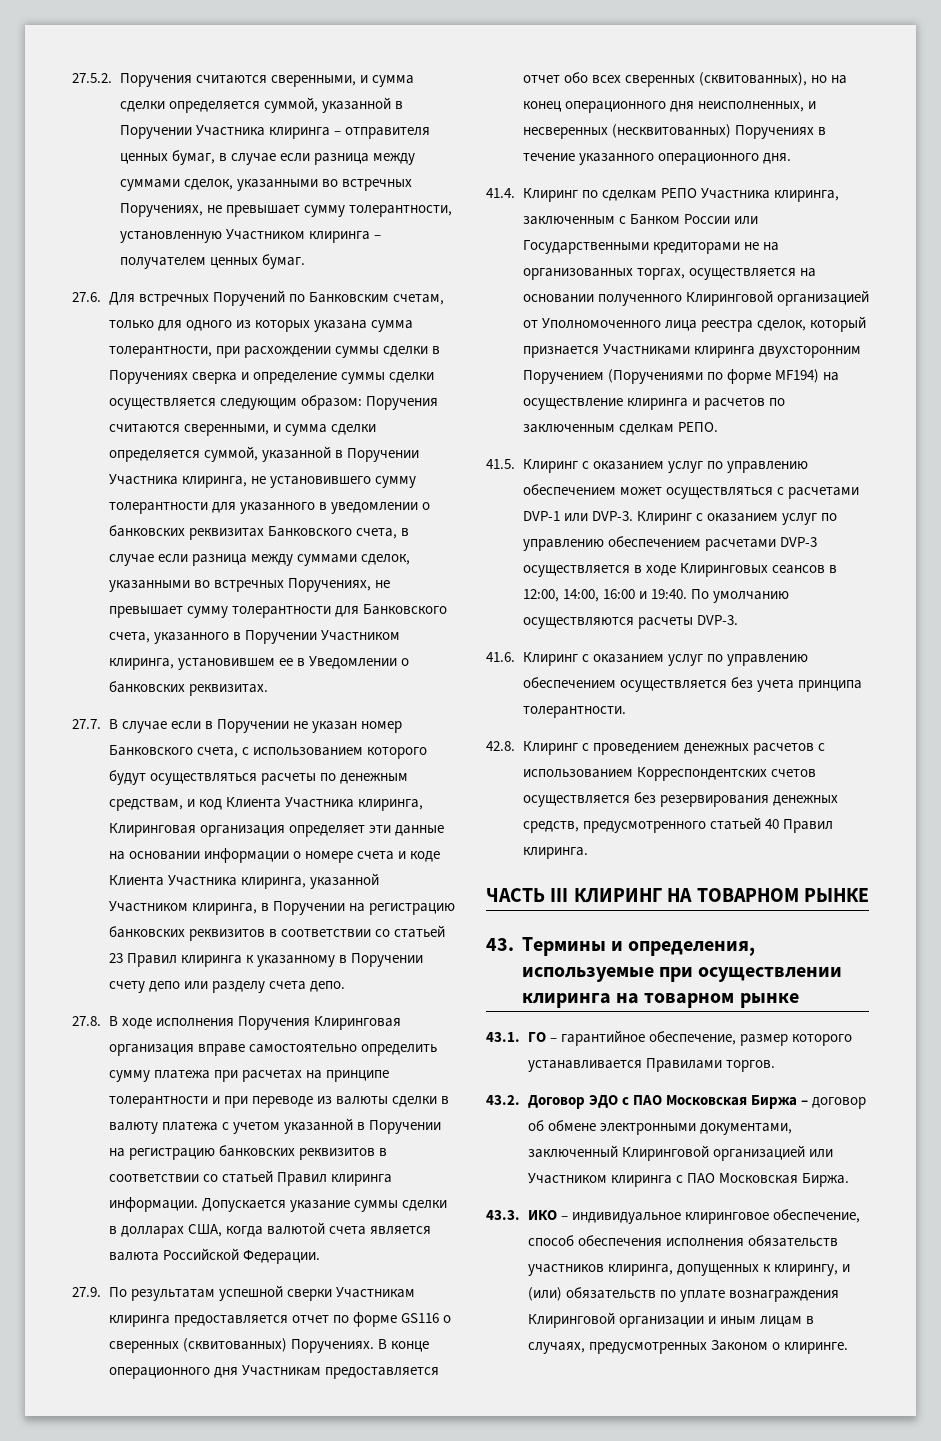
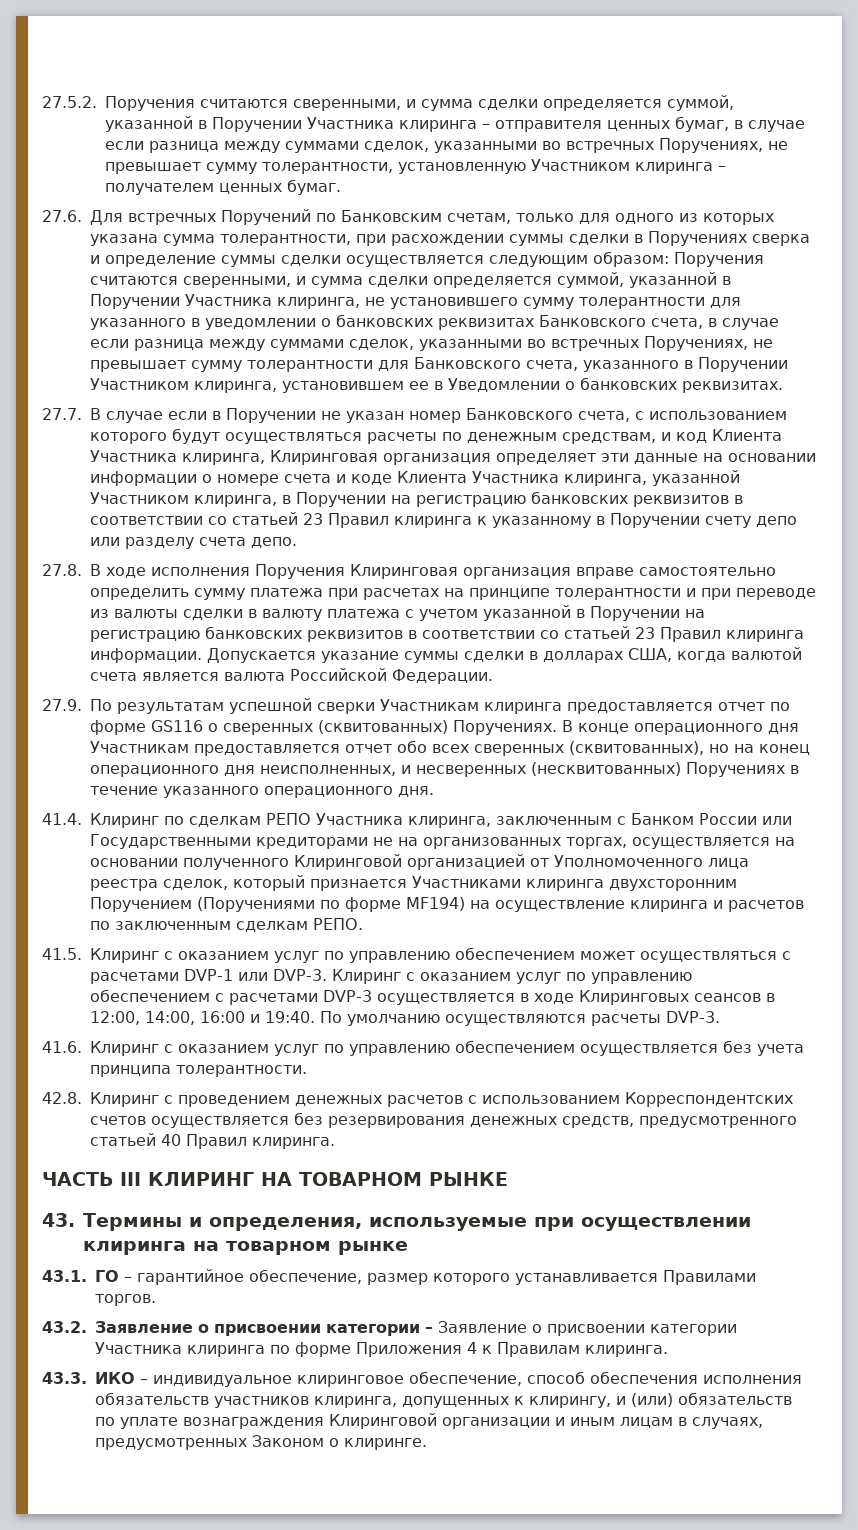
- 27.8. В ходе исполнения Поручения Клиринговая организация вправе самостоятельно определить сумму платежа при расчетах на принципе толерантности и при переводе из валюты сделки в валюту платежа с учетом указанной в Поручении на регистрацию банковских реквизитов в соответствии со статьей Правил клиринга информации.
+ 27.8. В ходе исполнения Поручения Клиринговая организация вправе самостоятельно определить сумму платежа при расчетах на принципе толерантности и при переводе из валюты сделки в валюту платежа с учетом указанной в Поручении на регистрацию банковских реквизитов в соответствии со статьей 23 Правил клиринга информации.
- Клиринг с оказанием услуг по управлению обеспечением расчетами DVP-3 осуществляется в ходе Клиринговых сеансов в 12:00, 14:00, 16:00 и 19:40.
+ Клиринг с оказанием услуг по управлению обеспечением с расчетами DVP-3 осуществляется в ходе Клиринговых сеансов в 12:00, 14:00, 16:00 и 19:40.
- 43.2. Договор ЭДО с ПАО Московская Биржа – договор об обмене электронными документами, заключенный Клиринговой организацией или Участником клиринга с ПАО Московская Биржа.
+ 43.2. Заявление о присвоении категории – Заявление о присвоении категории Участника клиринга по форме Приложения 4 к Правилам клиринга.

